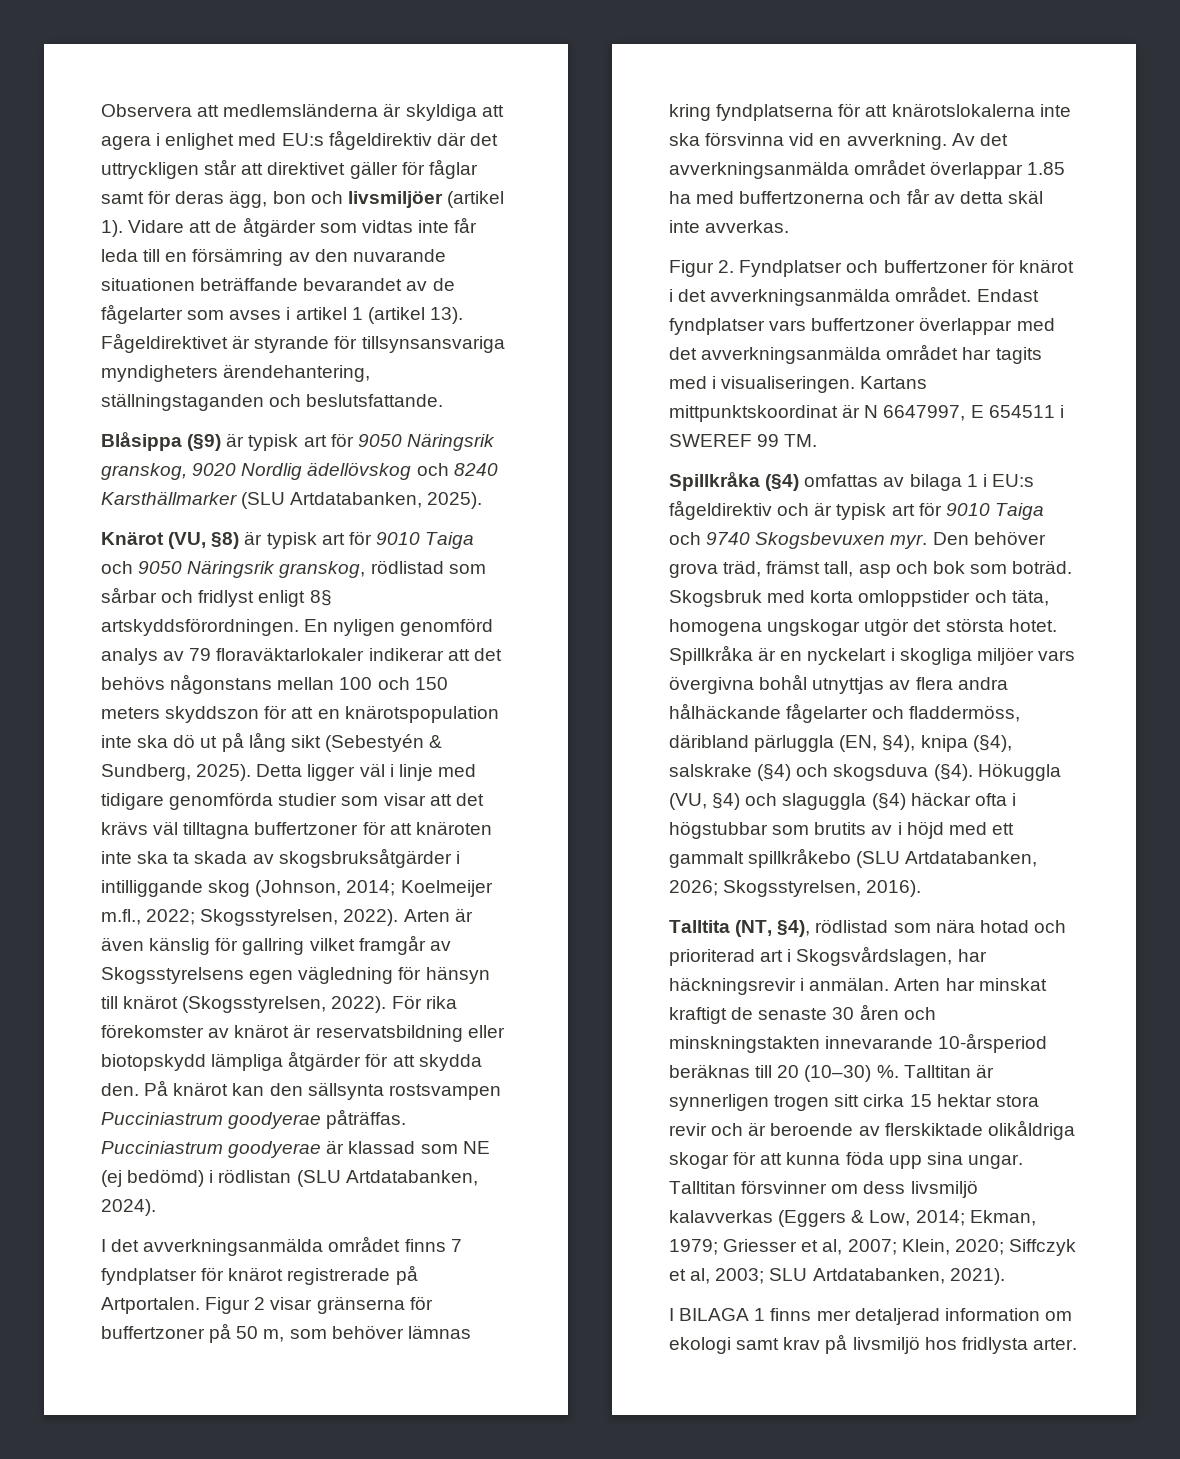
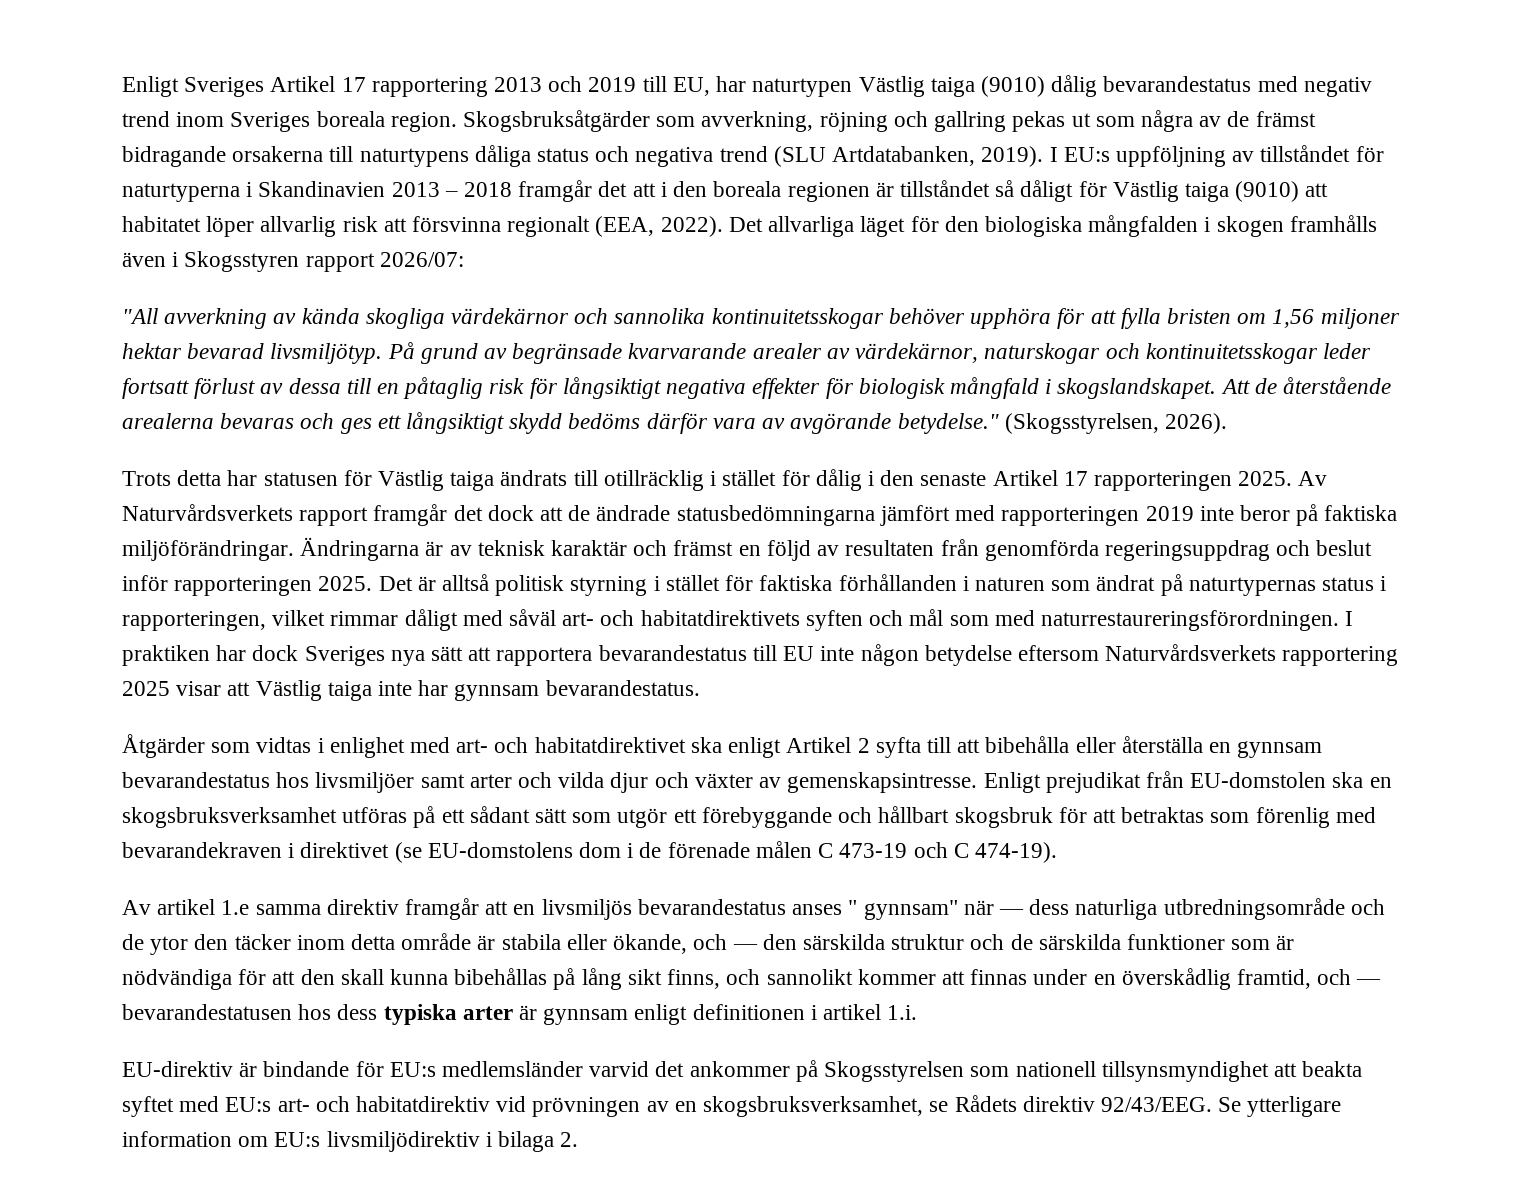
- Observera att medlemsländerna är skyldiga att agera i enlighet med EU:s fågeldirektiv där det uttryckligen står att direktivet gäller för fåglar samt för deras ägg, bon och livsmiljöer (artikel 1). Vidare att de åtgärder som vidtas inte får leda till en försämring av den nuvarande situationen beträffande bevarandet av de fågelarter som avses i artikel 1 (artikel 13). Fågeldirektivet är styrande för tillsynsansvariga myndigheters ärendehantering, ställningstaganden och beslutsfattande.
- Blåsippa (§9) är typisk art för 9050 Näringsrik granskog, 9020 Nordlig ädellövskog och 8240 Karsthällmarker (SLU Artdatabanken, 2025).
- Knärot (VU, §8) är typisk art för 9010 Taiga och 9050 Näringsrik granskog, rödlistad som sårbar och fridlyst enligt 8§ artskyddsförordningen. En nyligen genomförd analys av 79 floraväktarlokaler indikerar att det behövs någonstans mellan 100 och 150 meters skyddszon för att en knärotspopulation inte ska dö ut på lång sikt (Sebestyén & Sundberg, 2025). Detta ligger väl i linje med tidigare genomförda studier som visar att det krävs väl tilltagna buffertzoner för att knäroten inte ska ta skada av skogsbruksåtgärder i intilliggande skog (Johnson, 2014; Koelmeijer m.fl., 2022; Skogsstyrelsen, 2022). Arten är även känslig för gallring vilket framgår av Skogsstyrelsens egen vägledning för hänsyn till knärot (Skogsstyrelsen, 2022). För rika förekomster av knärot är reservatsbildning eller biotopskydd lämpliga åtgärder för att skydda den. På knärot kan den sällsynta rostsvampen Pucciniastrum goodyerae påträffas. Pucciniastrum goodyerae är klassad som NE (ej bedömd) i rödlistan (SLU Artdatabanken, 2024).
- I det avverkningsanmälda området finns 7 fyndplatser för knärot registrerade på Artportalen. Figur 2 visar gränserna för buffertzoner på 50 m, som behöver lämnas kring fyndplatserna för att knärotslokalerna inte ska försvinna vid en avverkning. Av det avverkningsanmälda området överlappar 1.85 ha med buffertzonerna och får av detta skäl inte avverkas.
- Figur 2. Fyndplatser och buffertzoner för knärot i det avverkningsanmälda området. Endast fyndplatser vars buffertzoner överlappar med det avverkningsanmälda området har tagits med i visualiseringen. Kartans mittpunktskoordinat är N 6647997, E 654511 i SWEREF 99 TM.
- Spillkråka (§4) omfattas av bilaga 1 i EU:s fågeldirektiv och är typisk art för 9010 Taiga och 9740 Skogsbevuxen myr. Den behöver grova träd, främst tall, asp och bok som boträd. Skogsbruk med korta omloppstider och täta, homogena ungskogar utgör det största hotet. Spillkråka är en nyckelart i skogliga miljöer vars övergivna bohål utnyttjas av flera andra hålhäckande fågelarter och fladdermöss, däribland pärluggla (EN, §4), knipa (§4), salskrake (§4) och skogsduva (§4). Hökuggla (VU, §4) och slaguggla (§4) häckar ofta i högstubbar som brutits av i höjd med ett gammalt spillkråkebo (SLU Artdatabanken, 2026; Skogsstyrelsen, 2016).
- Talltita (NT, §4), rödlistad som nära hotad och prioriterad art i Skogsvårdslagen, har häckningsrevir i anmälan. Arten har minskat kraftigt de senaste 30 åren och minskningstakten innevarande 10-årsperiod beräknas till 20 (10–30) %. Talltitan är synnerligen trogen sitt cirka 15 hektar stora revir och är beroende av flerskiktade olikåldriga skogar för att kunna föda upp sina ungar. Talltitan försvinner om dess livsmiljö kalavverkas (Eggers & Low, 2014; Ekman, 1979; Griesser et al, 2007; Klein, 2020; Siffczyk et al, 2003; SLU Artdatabanken, 2021).
- I BILAGA 1 finns mer detaljerad information om ekologi samt krav på livsmiljö hos fridlysta arter.
+ Enligt Sveriges Artikel 17 rapportering 2013 och 2019 till EU, har naturtypen Västlig taiga (9010) dålig bevarandestatus med negativ trend inom Sveriges boreala region. Skogsbruksåtgärder som avverkning, röjning och gallring pekas ut som några av de främst bidragande orsakerna till naturtypens dåliga status och negativa trend (SLU Artdatabanken, 2019). I EU:s uppföljning av tillståndet för naturtyperna i Skandinavien 2013 – 2018 framgår det att i den boreala regionen är tillståndet så dåligt för Västlig taiga (9010) att habitatet löper allvarlig risk att försvinna regionalt (EEA, 2022). Det allvarliga läget för den biologiska mångfalden i skogen framhålls även i Skogsstyren rapport 2026/07:
+ "All avverkning av kända skogliga värdekärnor och sannolika kontinuitetsskogar behöver upphöra för att fylla bristen om 1,56 miljoner hektar bevarad livsmiljötyp. På grund av begränsade kvarvarande arealer av värdekärnor, naturskogar och kontinuitetsskogar leder fortsatt förlust av dessa till en påtaglig risk för långsiktigt negativa effekter för biologisk mångfald i skogslandskapet. Att de återstående arealerna bevaras och ges ett långsiktigt skydd bedöms därför vara av avgörande betydelse." (Skogsstyrelsen, 2026).
+ Trots detta har statusen för Västlig taiga ändrats till otillräcklig i stället för dålig i den senaste Artikel 17 rapporteringen 2025. Av Naturvårdsverkets rapport framgår det dock att de ändrade statusbedömningarna jämfört med rapporteringen 2019 inte beror på faktiska miljöförändringar. Ändringarna är av teknisk karaktär och främst en följd av resultaten från genomförda regeringsuppdrag och beslut inför rapporteringen 2025. Det är alltså politisk styrning i stället för faktiska förhållanden i naturen som ändrat på naturtypernas status i rapporteringen, vilket rimmar dåligt med såväl art- och habitatdirektivets syften och mål som med naturrestaureringsförordningen. I praktiken har dock Sveriges nya sätt att rapportera bevarandestatus till EU inte någon betydelse eftersom Naturvårdsverkets rapportering 2025 visar att Västlig taiga inte har gynnsam bevarandestatus.
+ Åtgärder som vidtas i enlighet med art- och habitatdirektivet ska enligt Artikel 2 syfta till att bibehålla eller återställa en gynnsam bevarandestatus hos livsmiljöer samt arter och vilda djur och växter av gemenskapsintresse. Enligt prejudikat från EU-domstolen ska en skogsbruksverksamhet utföras på ett sådant sätt som utgör ett förebyggande och hållbart skogsbruk för att betraktas som förenlig med bevarandekraven i direktivet (se EU-domstolens dom i de förenade målen C 473-19 och C 474-19).
+ Av artikel 1.e samma direktiv framgår att en livsmiljös bevarandestatus anses " gynnsam" när — dess naturliga utbredningsområde och de ytor den täcker inom detta område är stabila eller ökande, och — den särskilda struktur och de särskilda funktioner som är nödvändiga för att den skall kunna bibehållas på lång sikt finns, och sannolikt kommer att finnas under en överskådlig framtid, och — bevarandestatusen hos dess typiska arter är gynnsam enligt definitionen i artikel 1.i.
+ EU-direktiv är bindande för EU:s medlemsländer varvid det ankommer på Skogsstyrelsen som nationell tillsynsmyndighet att beakta syftet med EU:s art- och habitatdirektiv vid prövningen av en skogsbruksverksamhet, se Rådets direktiv 92/43/EEG. Se ytterligare information om EU:s livsmiljödirektiv i bilaga 2.

